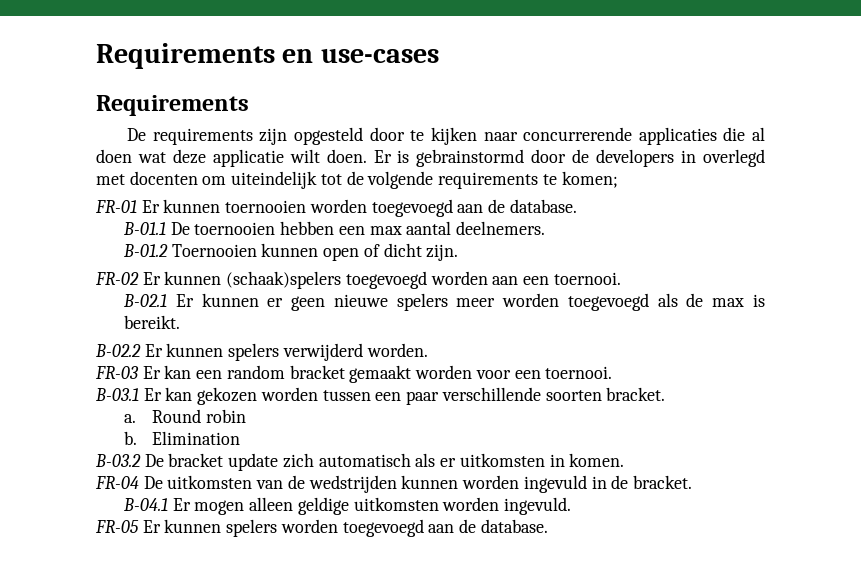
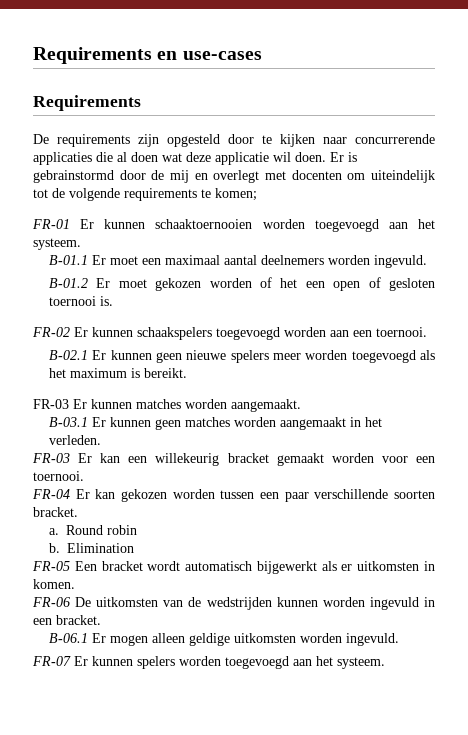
- De requirements zijn opgesteld door te kijken naar concurrerende applicaties die al doen wat deze applicatie wilt doen.
+ De requirements zijn opgesteld door te kijken naar concurrerende applicaties die al doen wat deze applicatie wil doen.
- Er is gebrainstormd door de developers in overlegd met docenten om uiteindelijk tot de volgende requirements te komen;
+ Er is gebrainstormd door de mij en overlegt met docenten om uiteindelijk tot de volgende requirements te komen;
- FR-01 Er kunnen toernooien worden toegevoegd aan de database.
+ FR-01 Er kunnen schaaktoernooien worden toegevoegd aan het systeem.
- B-01.1 De toernooien hebben een max aantal deelnemers.
- B-01.2 Toernooien kunnen open of dicht zijn.
+ B-01.1 Er moet een maximaal aantal deelnemers worden ingevuld.
+ B-01.2 Er moet gekozen worden of het een open of gesloten toernooi is.
- FR-02 Er kunnen (schaak)spelers toegevoegd worden aan een toernooi.
+ FR-02 Er kunnen schaakspelers toegevoegd worden aan een toernooi.
- B-02.1 Er kunnen er geen nieuwe spelers meer worden toegevoegd als de max is bereikt.
+ B-02.1 Er kunnen geen nieuwe spelers meer worden toegevoegd als het maximum is bereikt.
- B-02.2 Er kunnen spelers verwijderd worden.
+ FR-03 Er kunnen matches worden aangemaakt.
+ B-03.1 Er kunnen geen matches worden aangemaakt in het verleden.
- FR-03 Er kan een random bracket gemaakt worden voor een toernooi.
+ FR-03 Er kan een willekeurig bracket gemaakt worden voor een toernooi.
- B-03.1 Er kan gekozen worden tussen een paar verschillende soorten bracket.
+ FR-04 Er kan gekozen worden tussen een paar verschillende soorten bracket.
- B-03.2 De bracket update zich automatisch als er uitkomsten in komen.
+ FR-05 Een bracket wordt automatisch bijgewerkt als er uitkomsten in komen.
- FR-04 De uitkomsten van de wedstrijden kunnen worden ingevuld in de bracket.
- B-04.1 Er mogen alleen geldige uitkomsten worden ingevuld.
+ FR-06 De uitkomsten van de wedstrijden kunnen worden ingevuld in een bracket.
+ B-06.1 Er mogen alleen geldige uitkomsten worden ingevuld.
- FR-05 Er kunnen spelers worden toegevoegd aan de database.
+ FR-07 Er kunnen spelers worden toegevoegd aan het systeem.

